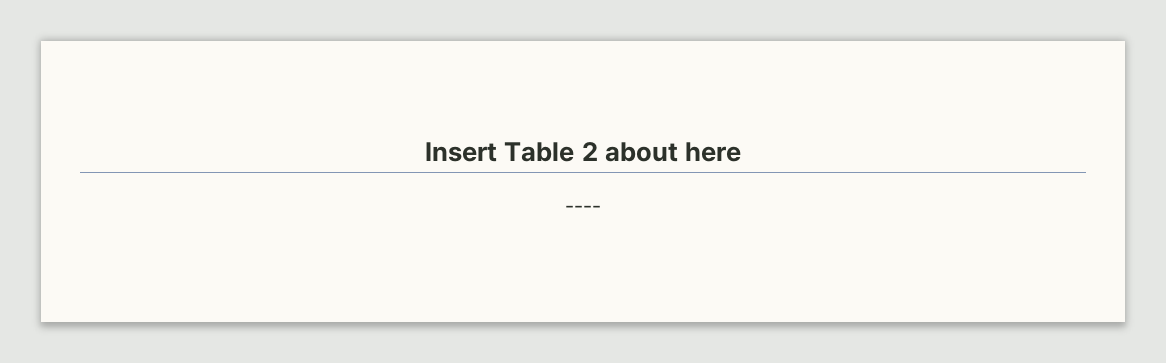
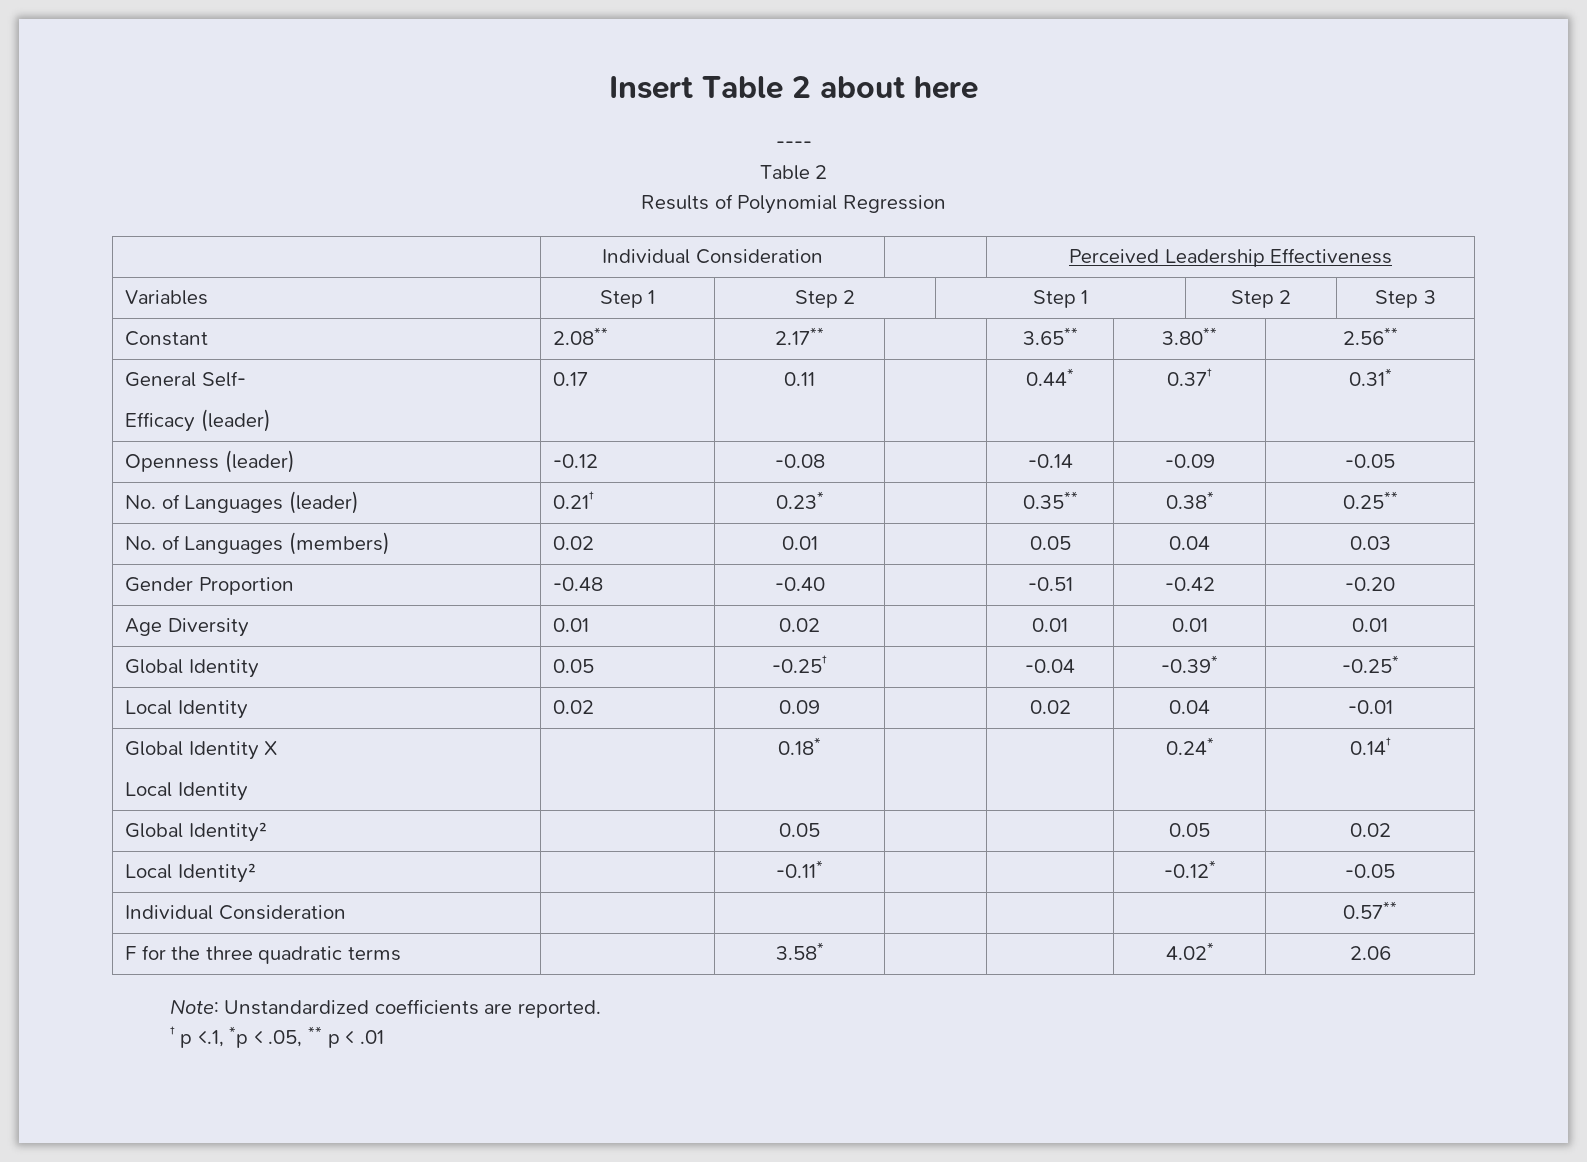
  ----
+ Table 2
+ Results of Polynomial Regression
+ | Individual Consideration | | Perceived Leadership Effectiveness
+ Variables | Step 1 | Step 2 | Step 1 | Step 2 | Step 3
+ Constant | 2.08** | 2.17** | | 3.65** | 3.80** | 2.56**
+ General Self-
+ Efficacy (leader) | 0.17 | 0.11 | | 0.44* | 0.37† | 0.31*
+ Openness (leader) | -0.12 | -0.08 | | -0.14 | -0.09 | -0.05
+ No. of Languages (leader) | 0.21† | 0.23* | | 0.35** | 0.38* | 0.25**
+ No. of Languages (members) | 0.02 | 0.01 | | 0.05 | 0.04 | 0.03
+ Gender Proportion | -0.48 | -0.40 | | -0.51 | -0.42 | -0.20
+ Age Diversity | 0.01 | 0.02 | | 0.01 | 0.01 | 0.01
+ Global Identity | 0.05 | -0.25† | | -0.04 | -0.39* | -0.25*
+ Local Identity | 0.02 | 0.09 | | 0.02 | 0.04 | -0.01
+ Global Identity X
+ Local Identity | | 0.18* | | | 0.24* | 0.14†
+ Global Identity² | | 0.05 | | | 0.05 | 0.02
+ Local Identity² | | -0.11* | | | -0.12* | -0.05
+ Individual Consideration | | | | | | 0.57**
+ F for the three quadratic terms | | 3.58* | | | 4.02* | 2.06
+ Note: Unstandardized coefficients are reported.
+ † p <.1, *p < .05, ** p < .01

